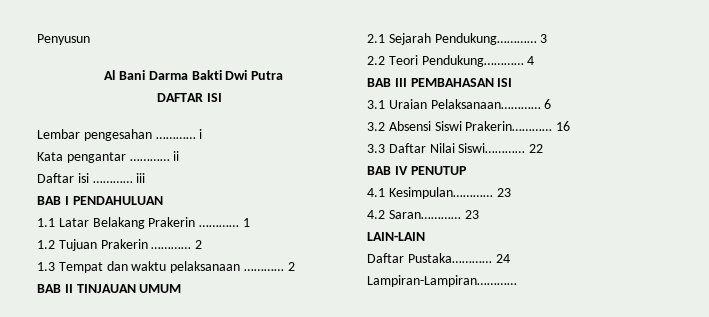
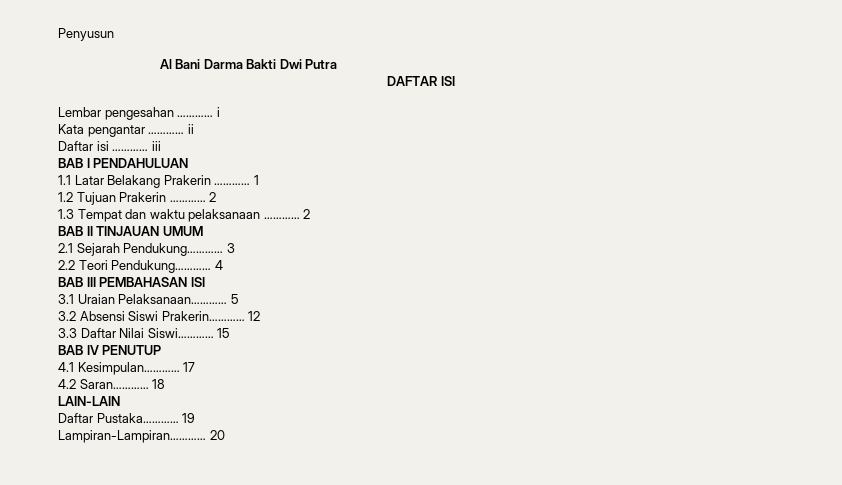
- 6
+ 5
- 16
+ 12
- 22
+ 15
- 4.1 Kesimpulan………… 23
+ 4.1 Kesimpulan………… 17
- 4.2 Saran………… 23
+ 4.2 Saran………… 18
- 24
+ 19
+ 20

